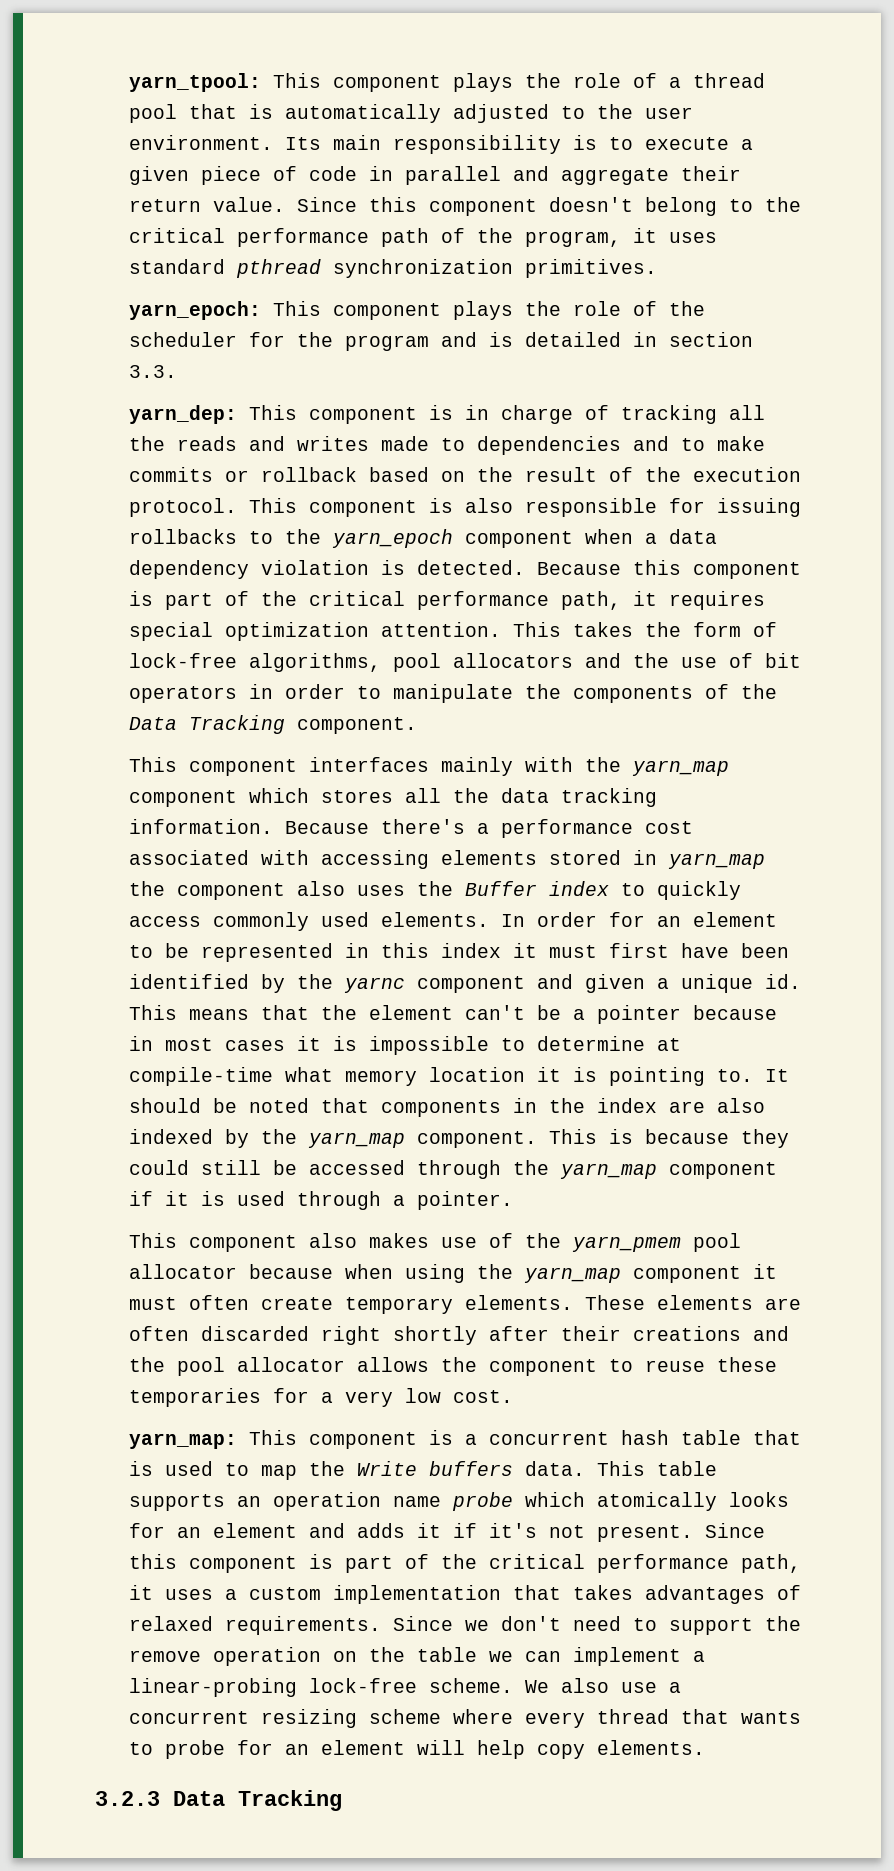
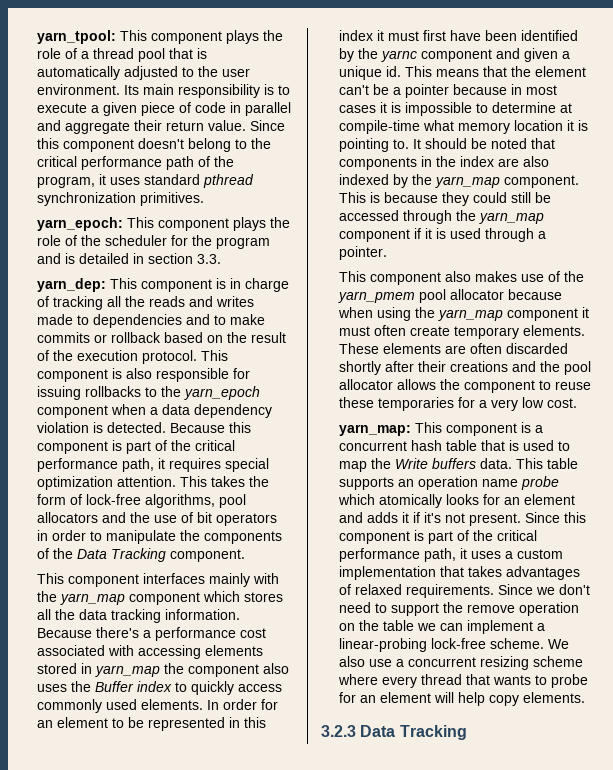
- These elements are often discarded right shortly after their creations and the pool allocator allows the component to reuse these temporaries for a very low cost.
+ These elements are often discarded shortly after their creations and the pool allocator allows the component to reuse these temporaries for a very low cost.

